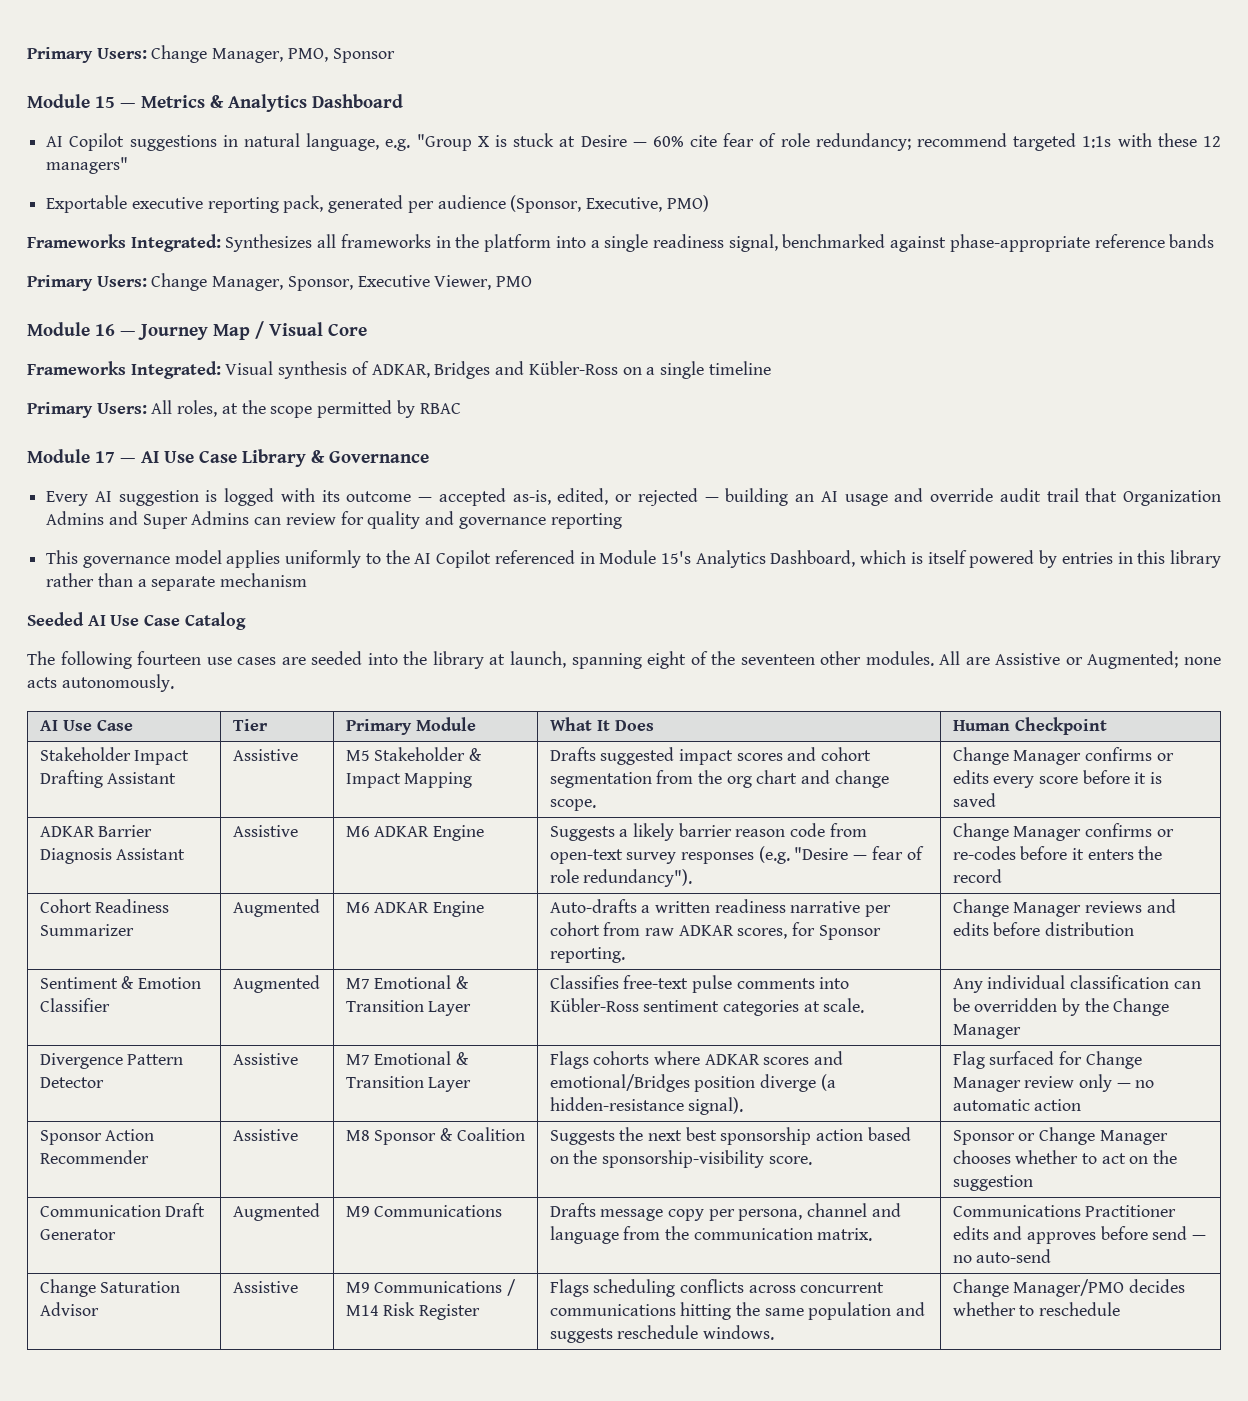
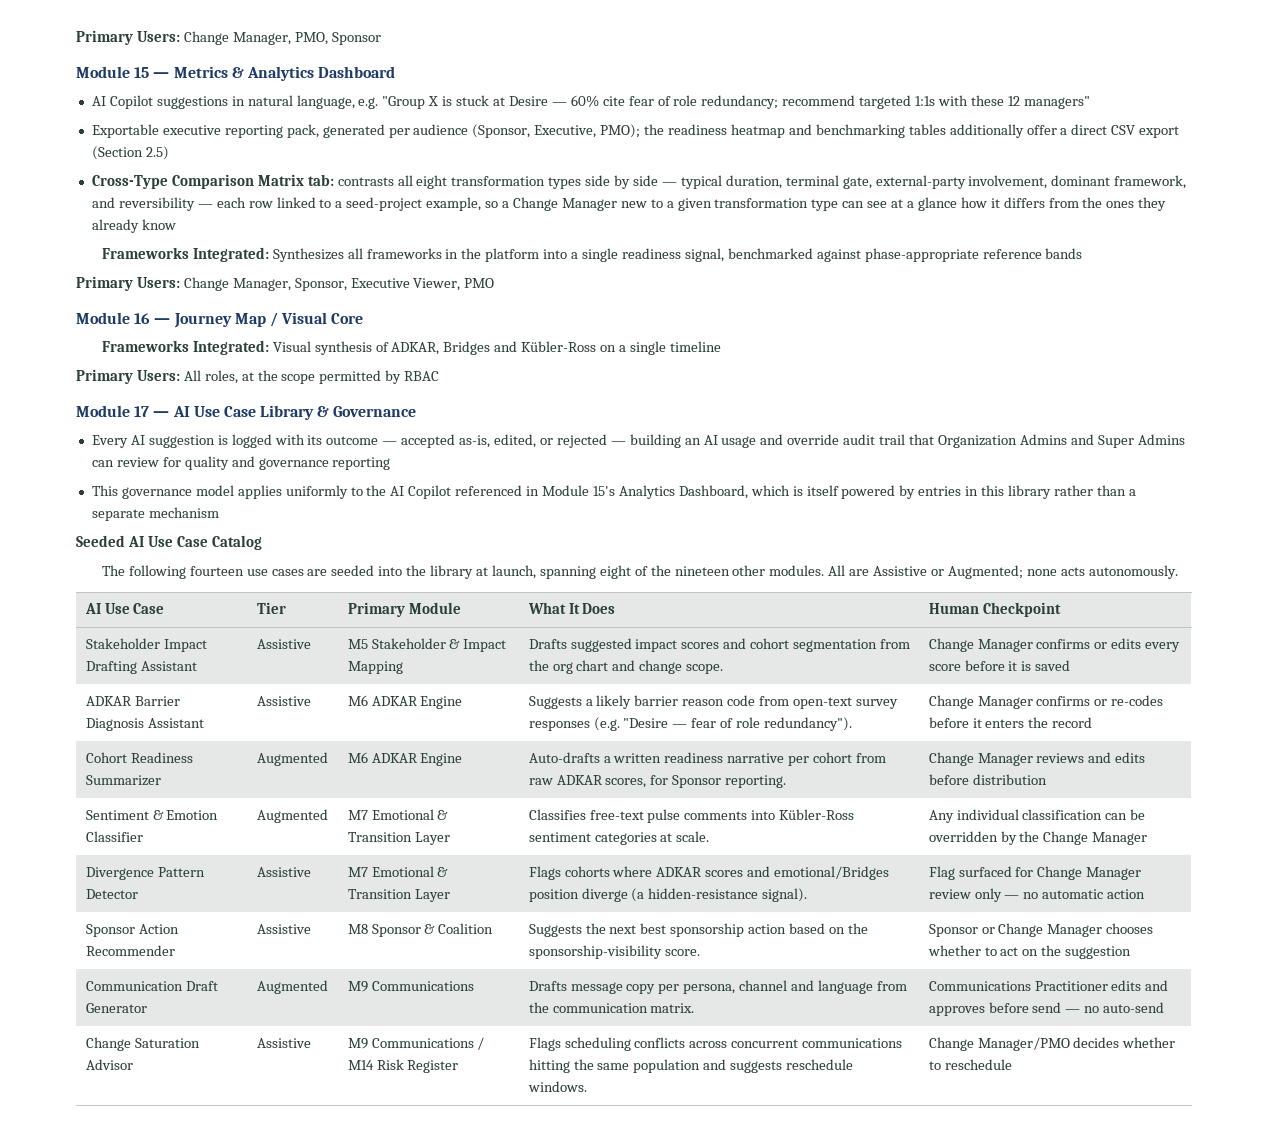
- Exportable executive reporting pack, generated per audience (Sponsor, Executive, PMO)
+ Exportable executive reporting pack, generated per audience (Sponsor, Executive, PMO); the readiness heatmap and benchmarking tables additionally offer a direct CSV export (Section 2.5)
+ Cross-Type Comparison Matrix tab: contrasts all eight transformation types side by side — typical duration, terminal gate, external-party involvement, dominant framework, and reversibility — each row linked to a seed-project example, so a Change Manager new to a given transformation type can see at a glance how it differs from the ones they already know
- The following fourteen use cases are seeded into the library at launch, spanning eight of the seventeen other modules.
+ The following fourteen use cases are seeded into the library at launch, spanning eight of the nineteen other modules.

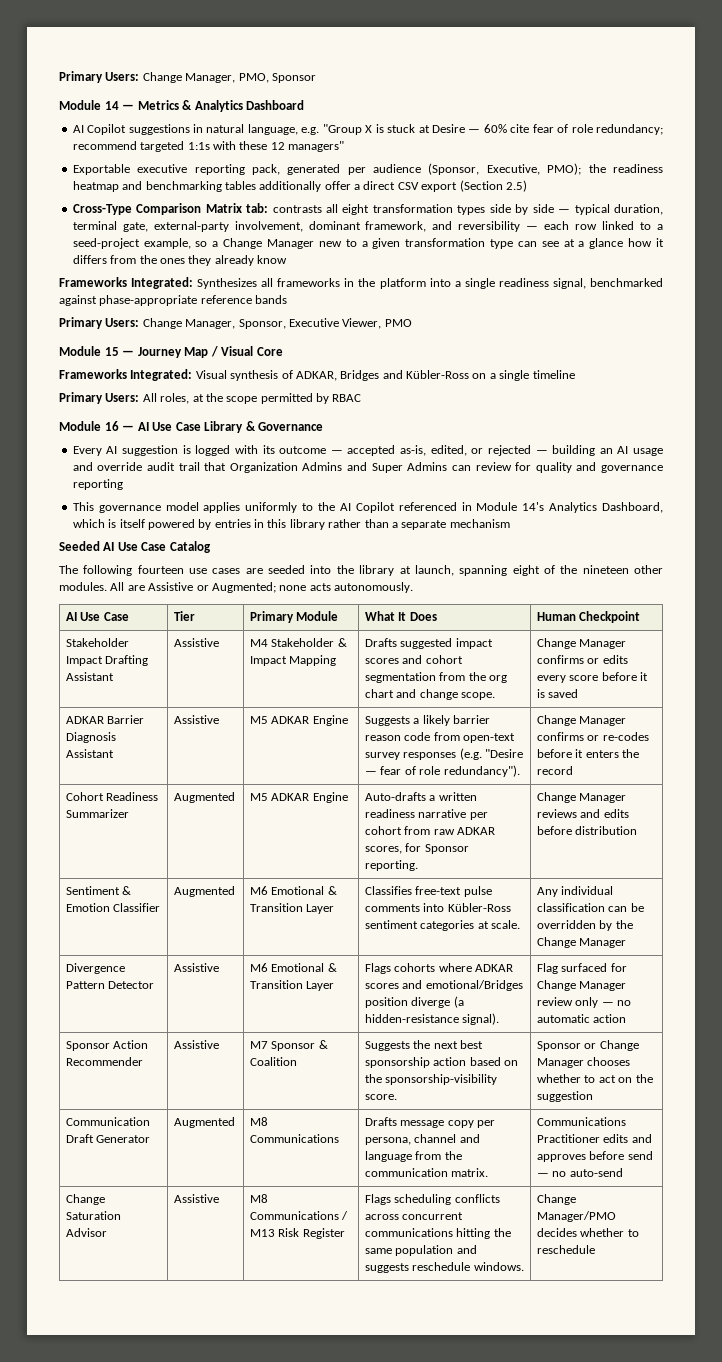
- Module 15 — Metrics & Analytics Dashboard
+ Module 14 — Metrics & Analytics Dashboard
- Module 16 — Journey Map / Visual Core
+ Module 15 — Journey Map / Visual Core
- Module 17 — AI Use Case Library & Governance
+ Module 16 — AI Use Case Library & Governance
- This governance model applies uniformly to the AI Copilot referenced in Module 15's Analytics Dashboard, which is itself powered by entries in this library rather than a separate mechanism
+ This governance model applies uniformly to the AI Copilot referenced in Module 14's Analytics Dashboard, which is itself powered by entries in this library rather than a separate mechanism
- Stakeholder Impact Drafting Assistant | Assistive | M5 Stakeholder & Impact Mapping | Drafts suggested impact scores and cohort segmentation from the org chart and change scope. | Change Manager confirms or edits every score before it is saved
+ Stakeholder Impact Drafting Assistant | Assistive | M4 Stakeholder & Impact Mapping | Drafts suggested impact scores and cohort segmentation from the org chart and change scope. | Change Manager confirms or edits every score before it is saved
- ADKAR Barrier Diagnosis Assistant | Assistive | M6 ADKAR Engine | Suggests a likely barrier reason code from open-text survey responses (e.g. "Desire — fear of role redundancy"). | Change Manager confirms or re-codes before it enters the record
+ ADKAR Barrier Diagnosis Assistant | Assistive | M5 ADKAR Engine | Suggests a likely barrier reason code from open-text survey responses (e.g. "Desire — fear of role redundancy"). | Change Manager confirms or re-codes before it enters the record
- Cohort Readiness Summarizer | Augmented | M6 ADKAR Engine | Auto-drafts a written readiness narrative per cohort from raw ADKAR scores, for Sponsor reporting. | Change Manager reviews and edits before distribution
+ Cohort Readiness Summarizer | Augmented | M5 ADKAR Engine | Auto-drafts a written readiness narrative per cohort from raw ADKAR scores, for Sponsor reporting. | Change Manager reviews and edits before distribution
- Sentiment & Emotion Classifier | Augmented | M7 Emotional & Transition Layer | Classifies free-text pulse comments into Kübler-Ross sentiment categories at scale. | Any individual classification can be overridden by the Change Manager
+ Sentiment & Emotion Classifier | Augmented | M6 Emotional & Transition Layer | Classifies free-text pulse comments into Kübler-Ross sentiment categories at scale. | Any individual classification can be overridden by the Change Manager
- Divergence Pattern Detector | Assistive | M7 Emotional & Transition Layer | Flags cohorts where ADKAR scores and emotional/Bridges position diverge (a hidden-resistance signal). | Flag surfaced for Change Manager review only — no automatic action
+ Divergence Pattern Detector | Assistive | M6 Emotional & Transition Layer | Flags cohorts where ADKAR scores and emotional/Bridges position diverge (a hidden-resistance signal). | Flag surfaced for Change Manager review only — no automatic action
- Sponsor Action Recommender | Assistive | M8 Sponsor & Coalition | Suggests the next best sponsorship action based on the sponsorship-visibility score. | Sponsor or Change Manager chooses whether to act on the suggestion
+ Sponsor Action Recommender | Assistive | M7 Sponsor & Coalition | Suggests the next best sponsorship action based on the sponsorship-visibility score. | Sponsor or Change Manager chooses whether to act on the suggestion
- Communication Draft Generator | Augmented | M9 Communications | Drafts message copy per persona, channel and language from the communication matrix. | Communications Practitioner edits and approves before send — no auto-send
+ Communication Draft Generator | Augmented | M8 Communications | Drafts message copy per persona, channel and language from the communication matrix. | Communications Practitioner edits and approves before send — no auto-send
- Change Saturation Advisor | Assistive | M9 Communications / M14 Risk Register | Flags scheduling conflicts across concurrent communications hitting the same population and suggests reschedule windows. | Change Manager/PMO decides whether to reschedule
+ Change Saturation Advisor | Assistive | M8 Communications / M13 Risk Register | Flags scheduling conflicts across concurrent communications hitting the same population and suggests reschedule windows. | Change Manager/PMO decides whether to reschedule

